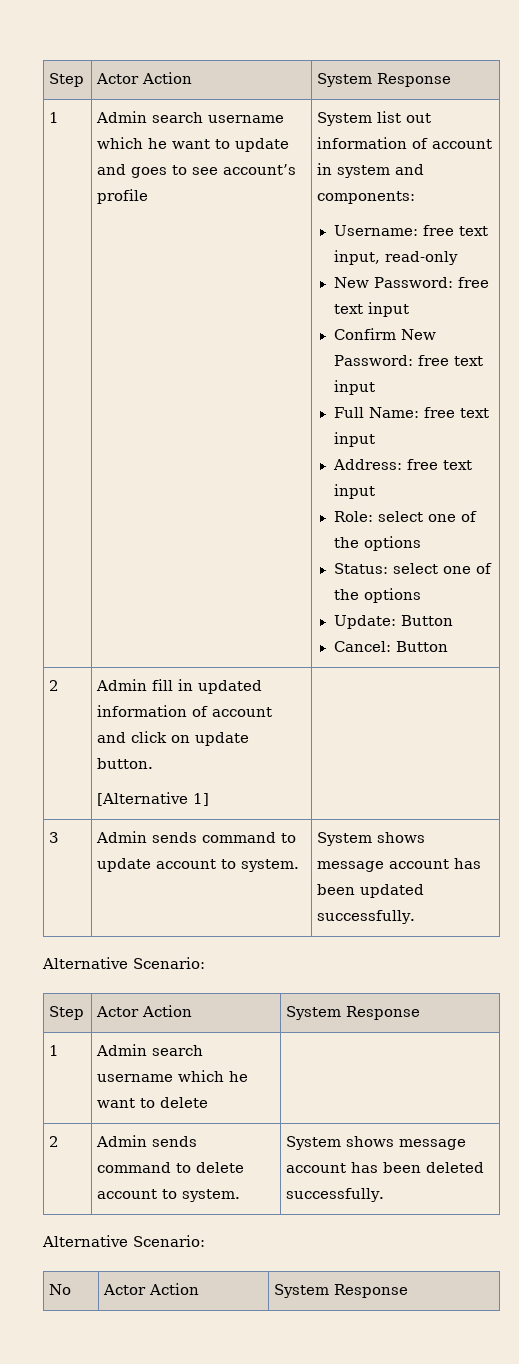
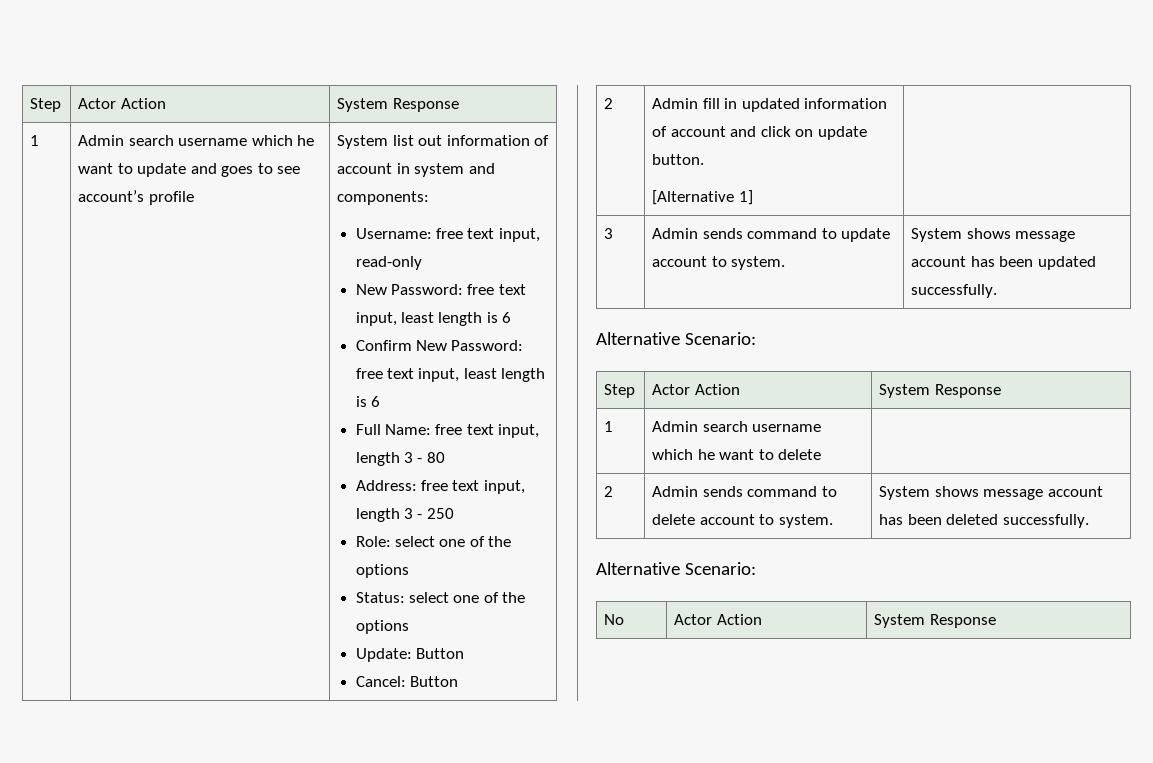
  Username: free text input, read-only
- New Password: free text input
+ New Password: free text input, least length is 6
- Confirm New Password: free text input
+ Confirm New Password: free text input, least length is 6
- Full Name: free text input
- Address: free text input
+ Full Name: free text input, length 3 - 80
+ Address: free text input, length 3 - 250

